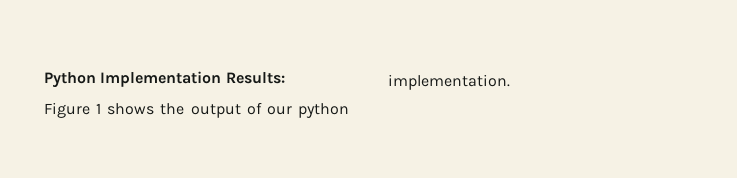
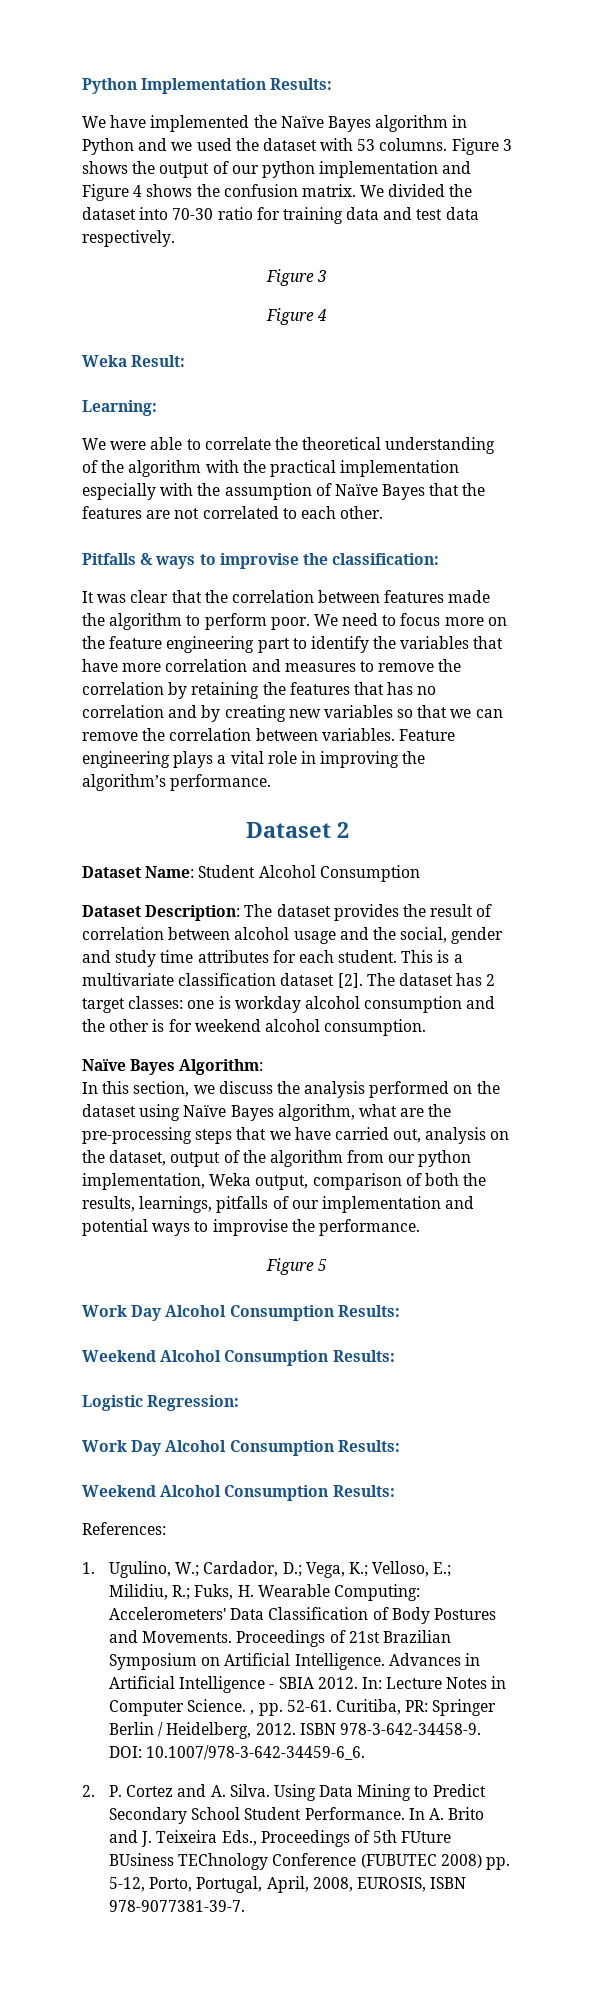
- Figure 1 shows the output of our python implementation.
+ We have implemented the Naïve Bayes algorithm in Python and we used the dataset with 53 columns. Figure 3 shows the output of our python implementation and Figure 4 shows the confusion matrix. We divided the dataset into 70-30 ratio for training data and test data respectively.
+ Figure 3
+ Figure 4
+ Weka Result:
+ Learning:
+ We were able to correlate the theoretical understanding of the algorithm with the practical implementation especially with the assumption of Naïve Bayes that the features are not correlated to each other.
+ Pitfalls & ways to improvise the classification:
+ It was clear that the correlation between features made the algorithm to perform poor. We need to focus more on the feature engineering part to identify the variables that have more correlation and measures to remove the correlation by retaining the features that has no correlation and by creating new variables so that we can remove the correlation between variables. Feature engineering plays a vital role in improving the algorithm’s performance.
+ Dataset 2
+ Dataset Name: Student Alcohol Consumption
+ Dataset Description: The dataset provides the result of correlation between alcohol usage and the social, gender and study time attributes for each student. This is a multivariate classification dataset [2]. The dataset has 2 target classes: one is workday alcohol consumption and the other is for weekend alcohol consumption.
+ Naïve Bayes Algorithm:
+ In this section, we discuss the analysis performed on the dataset using Naïve Bayes algorithm, what are the pre-processing steps that we have carried out, analysis on the dataset, output of the algorithm from our python implementation, Weka output, comparison of both the results, learnings, pitfalls of our implementation and potential ways to improvise the performance.
+ Figure 5
+ Work Day Alcohol Consumption Results:
+ Weekend Alcohol Consumption Results:
+ Logistic Regression:
+ Work Day Alcohol Consumption Results:
+ Weekend Alcohol Consumption Results:
+ References:
+ 1. Ugulino, W.; Cardador, D.; Vega, K.; Velloso, E.; Milidiu, R.; Fuks, H. Wearable Computing: Accelerometers' Data Classification of Body Postures and Movements. Proceedings of 21st Brazilian Symposium on Artificial Intelligence. Advances in Artificial Intelligence - SBIA 2012. In: Lecture Notes in Computer Science. , pp. 52-61. Curitiba, PR: Springer Berlin / Heidelberg, 2012. ISBN 978-3-642-34458-9. DOI: 10.1007/978-3-642-34459-6_6.
+ 2. P. Cortez and A. Silva. Using Data Mining to Predict Secondary School Student Performance. In A. Brito and J. Teixeira Eds., Proceedings of 5th FUture BUsiness TEChnology Conference (FUBUTEC 2008) pp. 5-12, Porto, Portugal, April, 2008, EUROSIS, ISBN 978-9077381-39-7.

